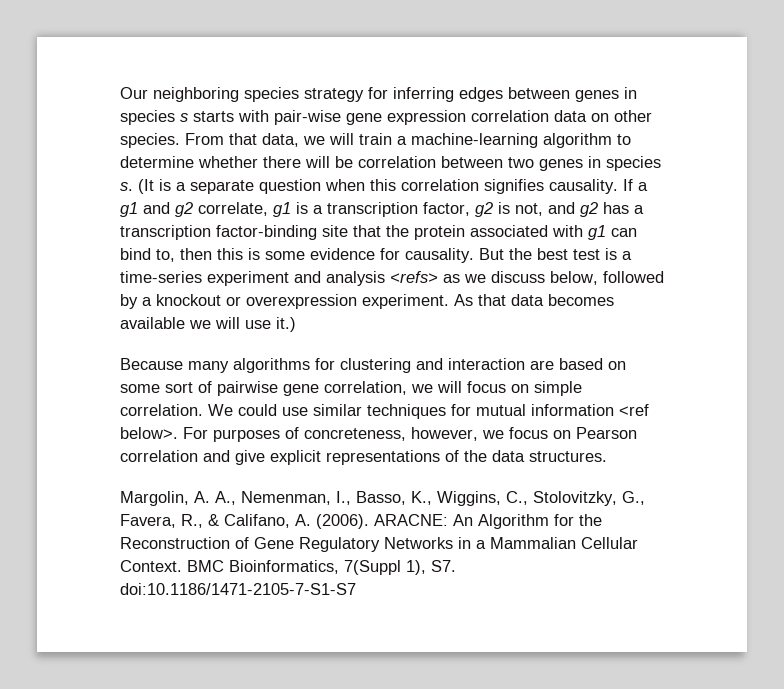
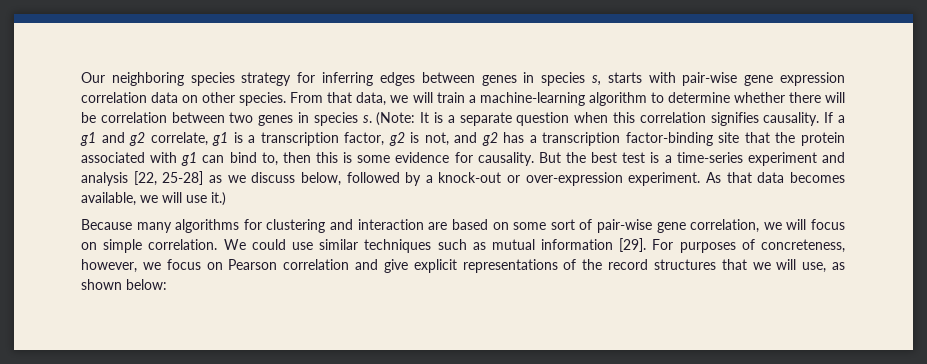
- Our neighboring species strategy for inferring edges between genes in species s starts with pair-wise gene expression correlation data on other species.
+ Our neighboring species strategy for inferring edges between genes in species s, starts with pair-wise gene expression correlation data on other species.
- (It is a separate question when this correlation signifies causality.
+ (Note: It is a separate question when this correlation signifies causality.
- But the best test is a time-series experiment and analysis <refs> as we discuss below, followed by a knockout or overexpression experiment.
+ But the best test is a time-series experiment and analysis [22, 25-28] as we discuss below, followed by a knock-out or over-expression experiment.
- As that data becomes available we will use it.)
+ As that data becomes available, we will use it.)
- Because many algorithms for clustering and interaction are based on some sort of pairwise gene correlation, we will focus on simple correlation.
+ Because many algorithms for clustering and interaction are based on some sort of pair-wise gene correlation, we will focus on simple correlation.
- We could use similar techniques for mutual information <ref below>.
+ We could use similar techniques such as mutual information [29].
- For purposes of concreteness, however, we focus on Pearson correlation and give explicit representations of the data structures.
- Margolin, A. A., Nemenman, I., Basso, K., Wiggins, C., Stolovitzky, G., Favera, R., & Califano, A. (2006). ARACNE: An Algorithm for the Reconstruction of Gene Regulatory Networks in a Mammalian Cellular Context. BMC Bioinformatics, 7(Suppl 1), S7. doi:10.1186/1471-2105-7-S1-S7
+ For purposes of concreteness, however, we focus on Pearson correlation and give explicit representations of the record structures that we will use, as shown below:

